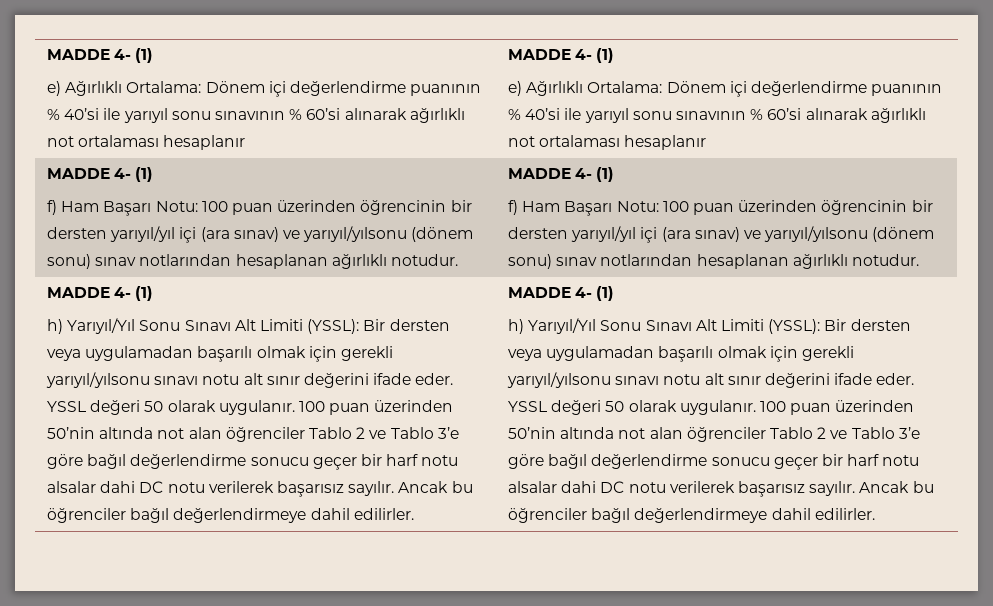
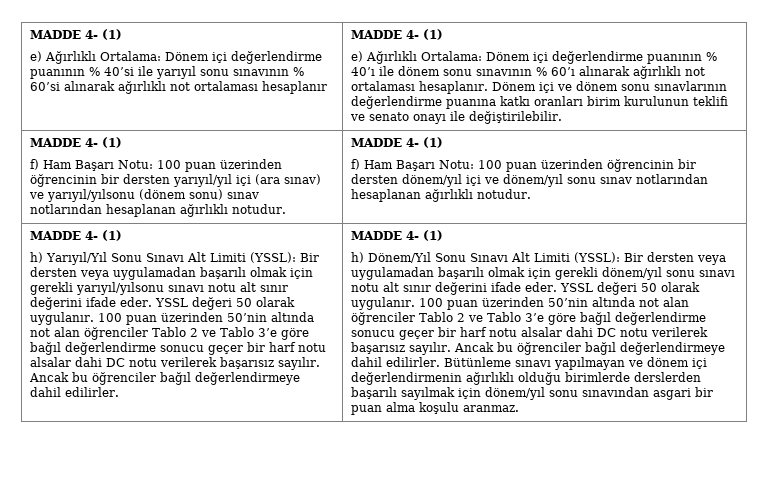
  e) Ağırlıklı Ortalama: Dönem içi değerlendirme puanının % 40’si ile yarıyıl sonu sınavının % 60’si alınarak ağırlıklı not ortalaması hesaplanır | MADDE 4- (1)
- e) Ağırlıklı Ortalama: Dönem içi değerlendirme puanının % 40’si ile yarıyıl sonu sınavının % 60’si alınarak ağırlıklı not ortalaması hesaplanır
+ e) Ağırlıklı Ortalama: Dönem içi değerlendirme puanının % 40’ı ile dönem sonu sınavının % 60’ı alınarak ağırlıklı not ortalaması hesaplanır. Dönem içi ve dönem sonu sınavlarının değerlendirme puanına katkı oranları birim kurulunun teklifi ve senato onayı ile değiştirilebilir.
  f) Ham Başarı Notu: 100 puan üzerinden öğrencinin bir dersten yarıyıl/yıl içi (ara sınav) ve yarıyıl/yılsonu (dönem sonu) sınav notlarından hesaplanan ağırlıklı notudur. | MADDE 4- (1)
- f) Ham Başarı Notu: 100 puan üzerinden öğrencinin bir dersten yarıyıl/yıl içi (ara sınav) ve yarıyıl/yılsonu (dönem sonu) sınav notlarından hesaplanan ağırlıklı notudur.
+ f) Ham Başarı Notu: 100 puan üzerinden öğrencinin bir dersten dönem/yıl içi ve dönem/yıl sonu sınav notlarından hesaplanan ağırlıklı notudur.
  Ancak bu öğrenciler bağıl değerlendirmeye dahil edilirler. | MADDE 4- (1)
- h) Yarıyıl/Yıl Sonu Sınavı Alt Limiti (YSSL): Bir dersten veya uygulamadan başarılı olmak için gerekli yarıyıl/yılsonu sınavı notu alt sınır değerini ifade eder.
+ h) Dönem/Yıl Sonu Sınavı Alt Limiti (YSSL): Bir dersten veya uygulamadan başarılı olmak için gerekli dönem/yıl sonu sınavı notu alt sınır değerini ifade eder.
+ Bütünleme sınavı yapılmayan ve dönem içi değerlendirmenin ağırlıklı olduğu birimlerde derslerden başarılı sayılmak için dönem/yıl sonu sınavından asgari bir puan alma koşulu aranmaz.

